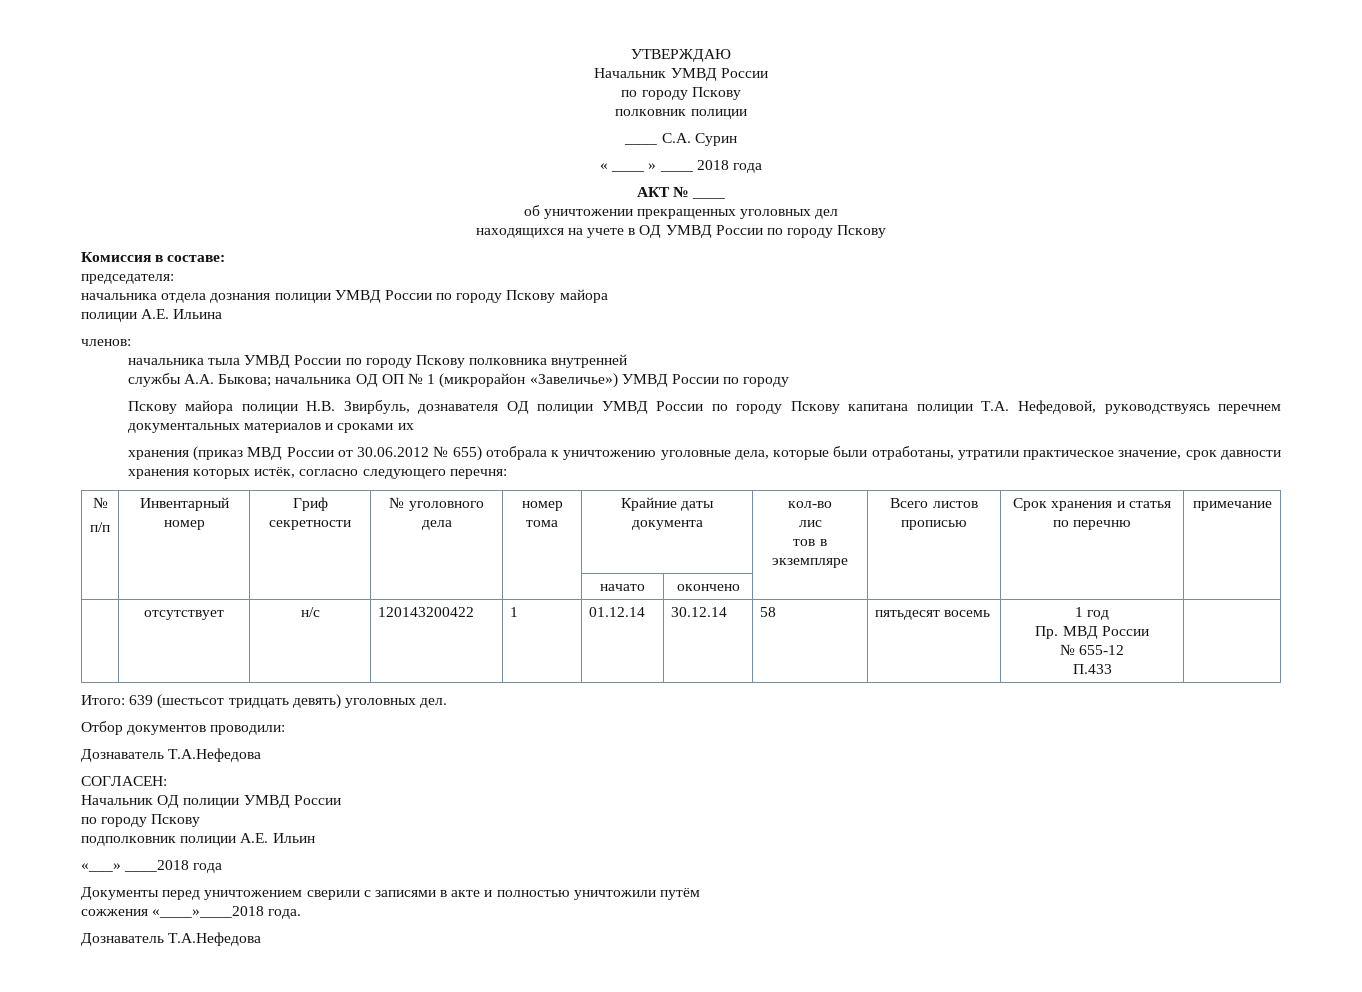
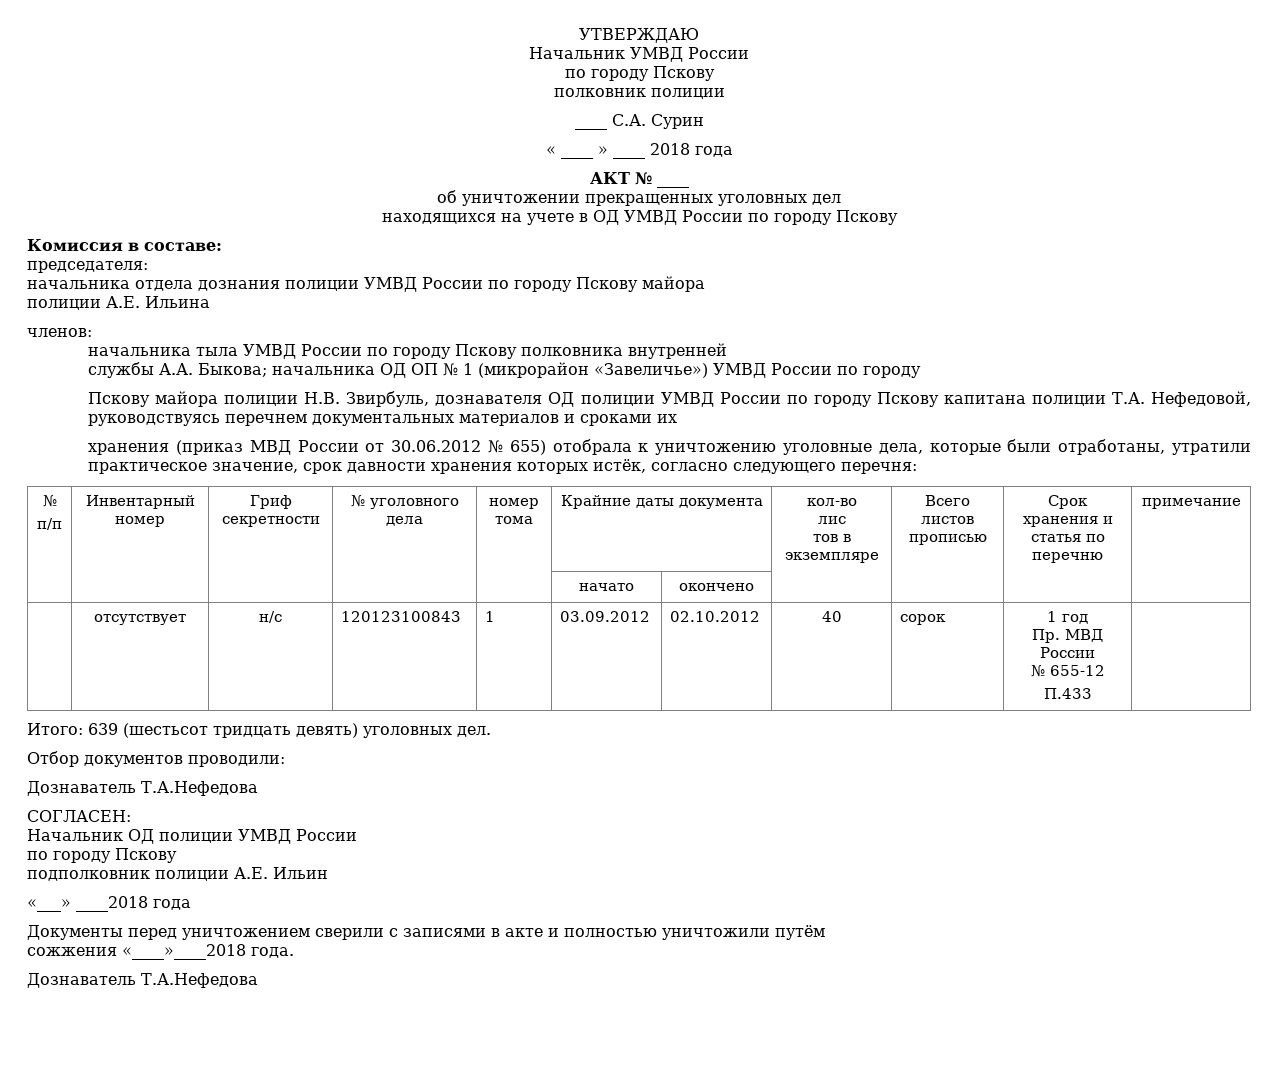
- | отсутствует | н/с | 120143200422 | 1 | 01.12.14 | 30.12.14 | 58 | пятьдесят восемь | 1 год
+ | отсутствует | н/с | 120123100843 | 1 | 03.09.2012 | 02.10.2012 | 40 | сорок | 1 год

